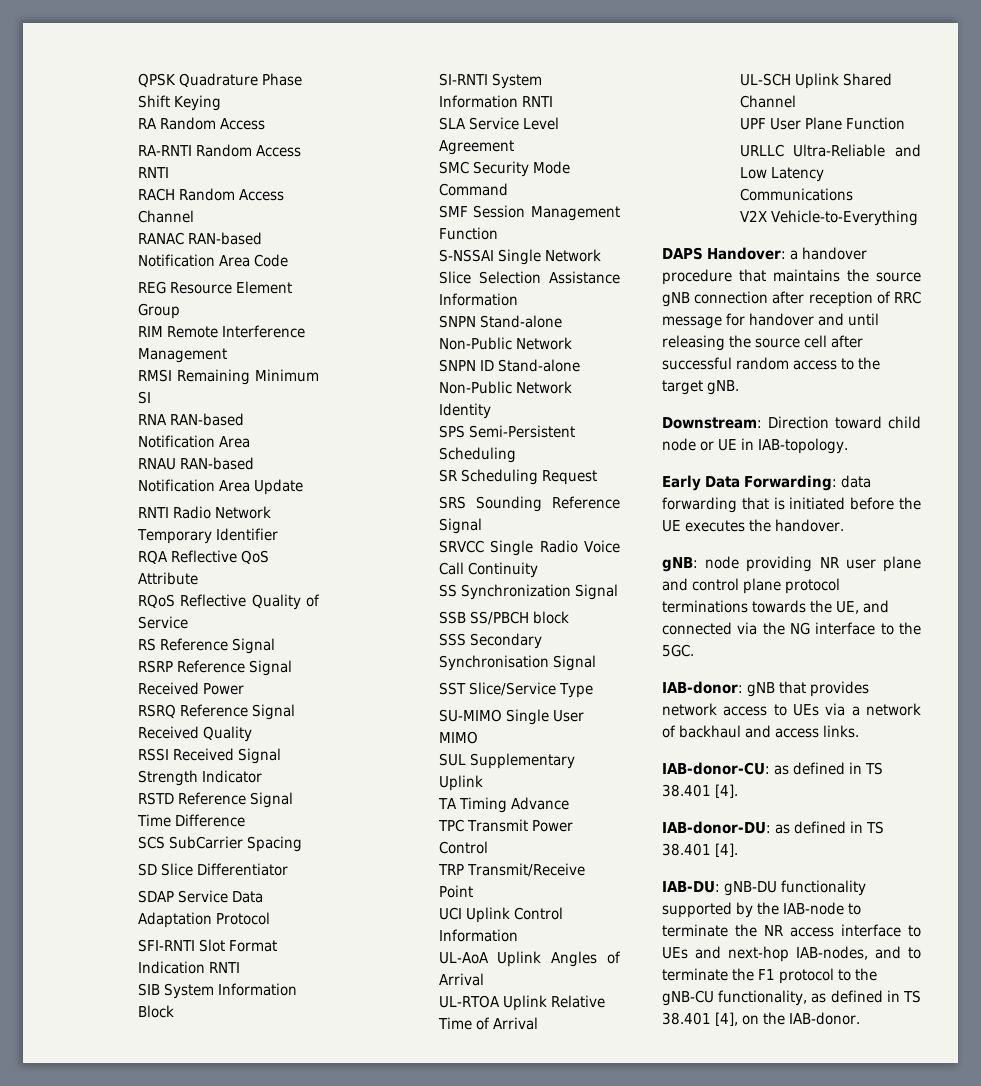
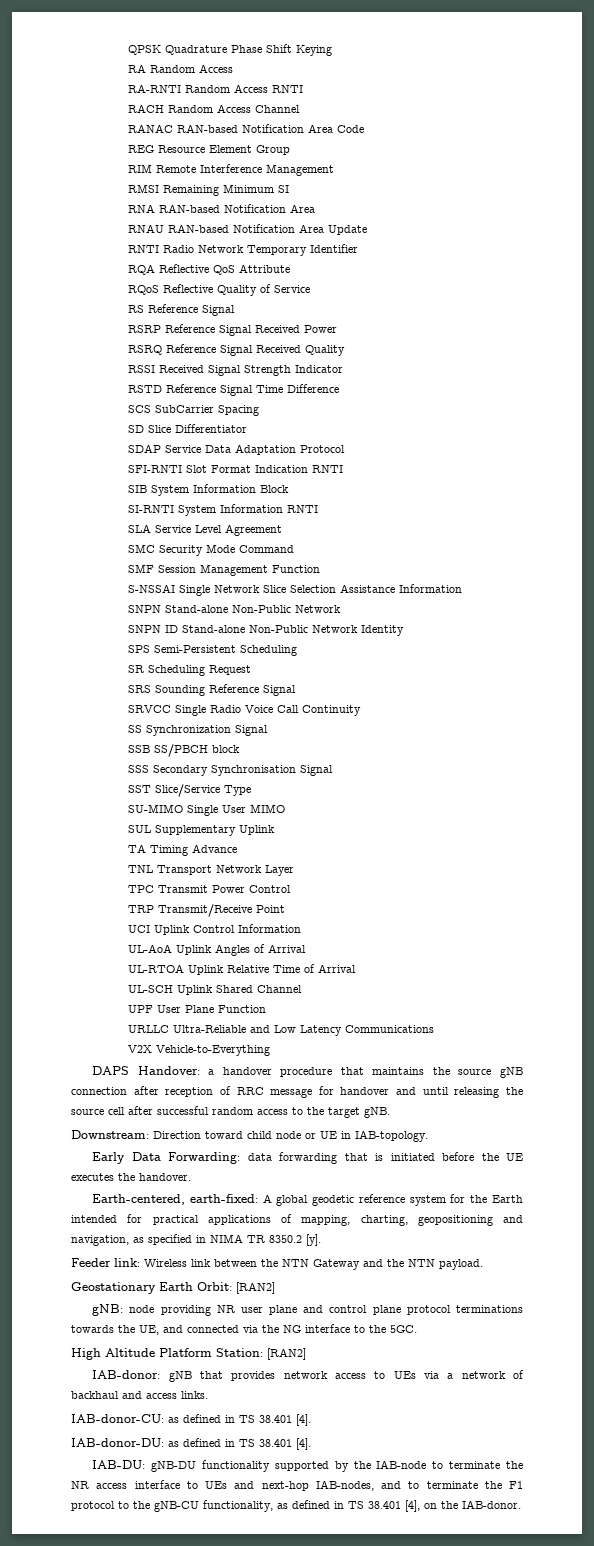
+ TNL Transport Network Layer
+ Earth-centered, earth-fixed: A global geodetic reference system for the Earth intended for practical applications of mapping, charting, geopositioning and navigation, as specified in NIMA TR 8350.2 [y].
+ Feeder link: Wireless link between the NTN Gateway and the NTN payload.
+ Geostationary Earth Orbit: [RAN2]
+ High Altitude Platform Station: [RAN2]

